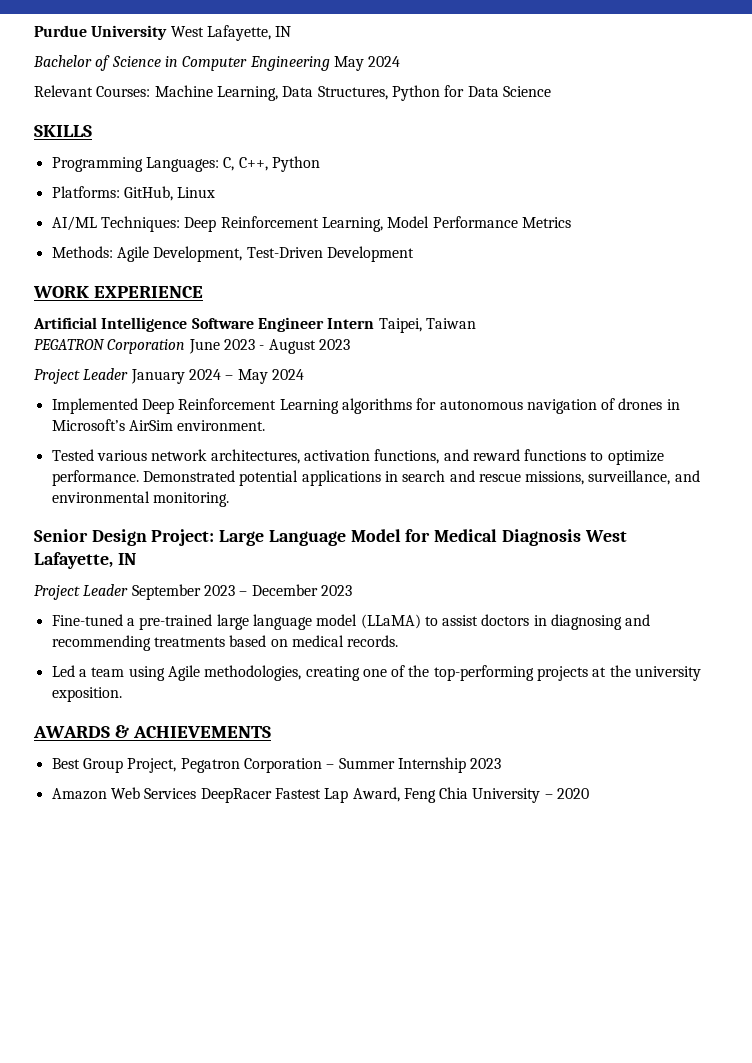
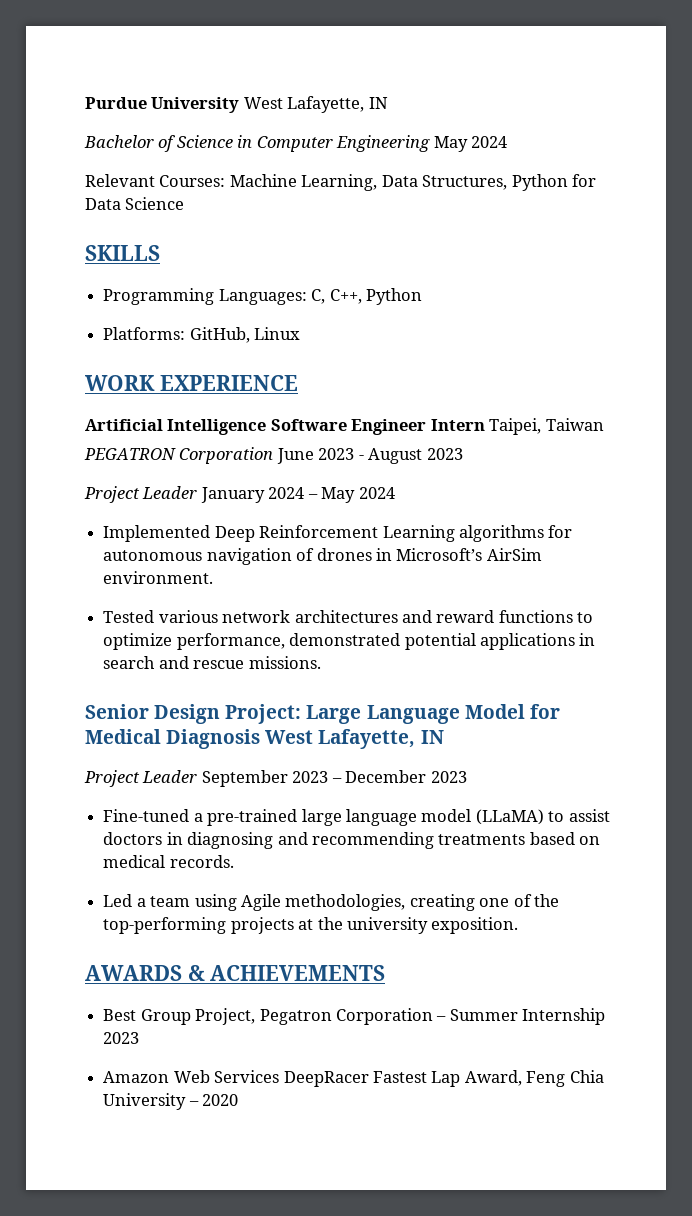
- AI/ML Techniques: Deep Reinforcement Learning, Model Performance Metrics
- Methods: Agile Development, Test-Driven Development
- Tested various network architectures, activation functions, and reward functions to optimize performance. Demonstrated potential applications in search and rescue missions, surveillance, and environmental monitoring.
+ Tested various network architectures and reward functions to optimize performance, demonstrated potential applications in search and rescue missions.

